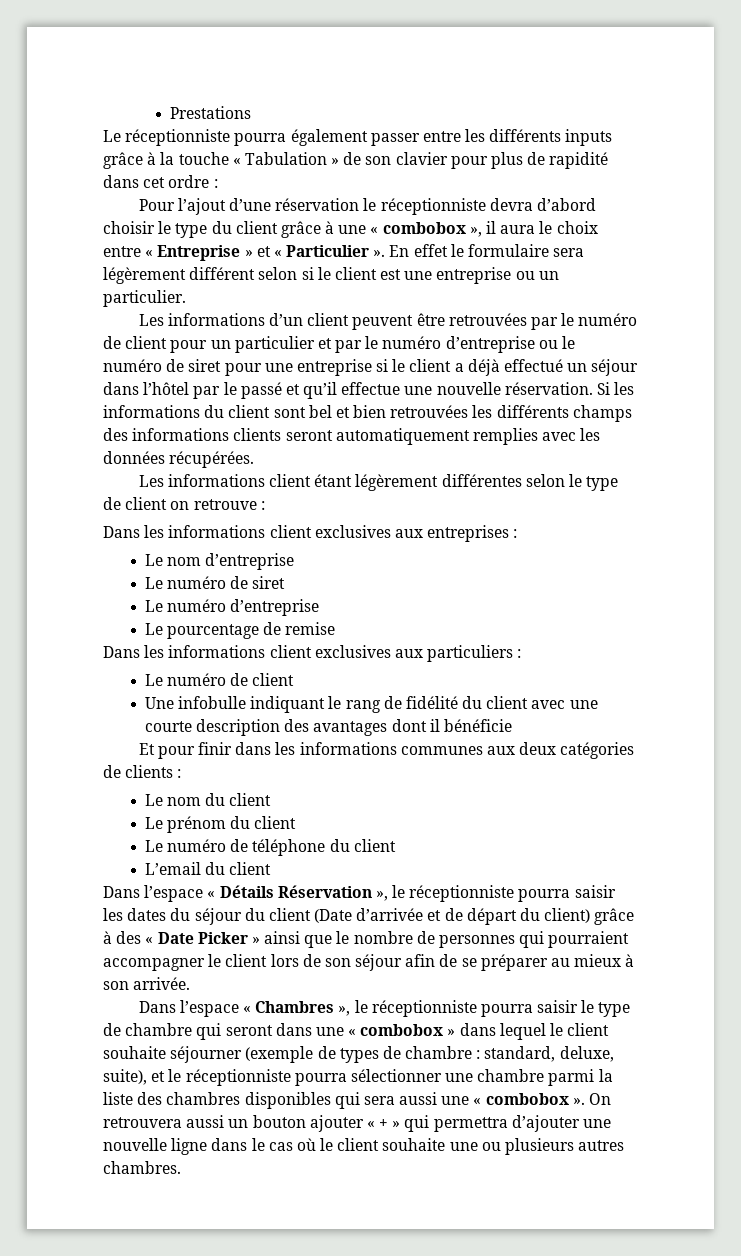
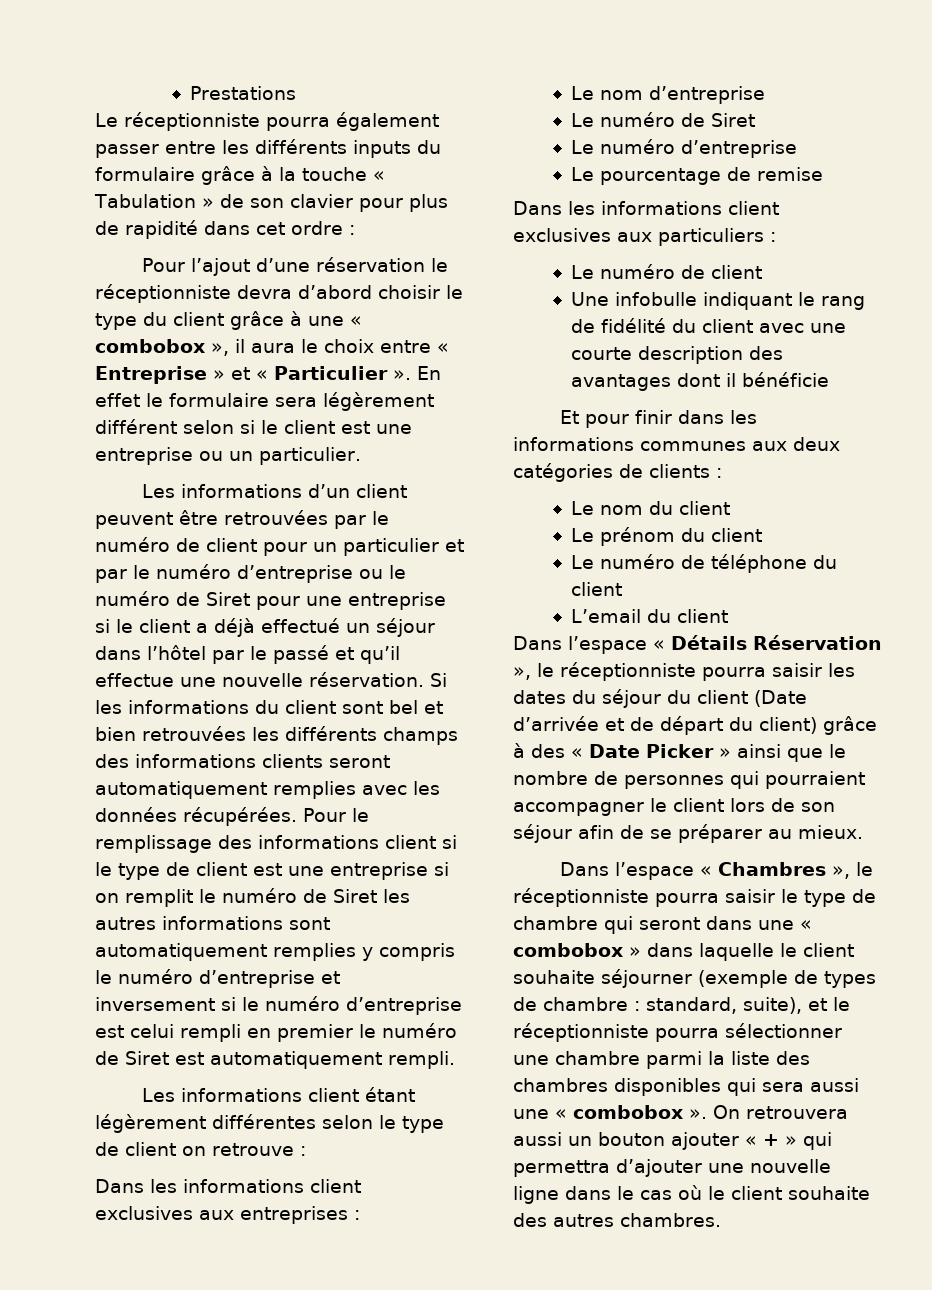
- Le réceptionniste pourra également passer entre les différents inputs grâce à la touche « Tabulation » de son clavier pour plus de rapidité dans cet ordre :
+ Le réceptionniste pourra également passer entre les différents inputs du formulaire grâce à la touche « Tabulation » de son clavier pour plus de rapidité dans cet ordre :
- Les informations d’un client peuvent être retrouvées par le numéro de client pour un particulier et par le numéro d’entreprise ou le numéro de siret pour une entreprise si le client a déjà effectué un séjour dans l’hôtel par le passé et qu’il effectue une nouvelle réservation.
+ Les informations d’un client peuvent être retrouvées par le numéro de client pour un particulier et par le numéro d’entreprise ou le numéro de Siret pour une entreprise si le client a déjà effectué un séjour dans l’hôtel par le passé et qu’il effectue une nouvelle réservation.
+ Pour le remplissage des informations client si le type de client est une entreprise si on remplit le numéro de Siret les autres informations sont automatiquement remplies y compris le numéro d’entreprise et inversement si le numéro d’entreprise est celui rempli en premier le numéro de Siret est automatiquement rempli.
- Le numéro de siret
+ Le numéro de Siret
- Dans l’espace « Détails Réservation », le réceptionniste pourra saisir les dates du séjour du client (Date d’arrivée et de départ du client) grâce à des « Date Picker » ainsi que le nombre de personnes qui pourraient accompagner le client lors de son séjour afin de se préparer au mieux à son arrivée.
+ Dans l’espace « Détails Réservation », le réceptionniste pourra saisir les dates du séjour du client (Date d’arrivée et de départ du client) grâce à des « Date Picker » ainsi que le nombre de personnes qui pourraient accompagner le client lors de son séjour afin de se préparer au mieux.
- Dans l’espace « Chambres », le réceptionniste pourra saisir le type de chambre qui seront dans une « combobox » dans lequel le client souhaite séjourner (exemple de types de chambre : standard, deluxe, suite), et le réceptionniste pourra sélectionner une chambre parmi la liste des chambres disponibles qui sera aussi une « combobox ».
+ Dans l’espace « Chambres », le réceptionniste pourra saisir le type de chambre qui seront dans une « combobox » dans laquelle le client souhaite séjourner (exemple de types de chambre : standard, suite), et le réceptionniste pourra sélectionner une chambre parmi la liste des chambres disponibles qui sera aussi une « combobox ».
- On retrouvera aussi un bouton ajouter « + » qui permettra d’ajouter une nouvelle ligne dans le cas où le client souhaite une ou plusieurs autres chambres.
+ On retrouvera aussi un bouton ajouter « + » qui permettra d’ajouter une nouvelle ligne dans le cas où le client souhaite des autres chambres.

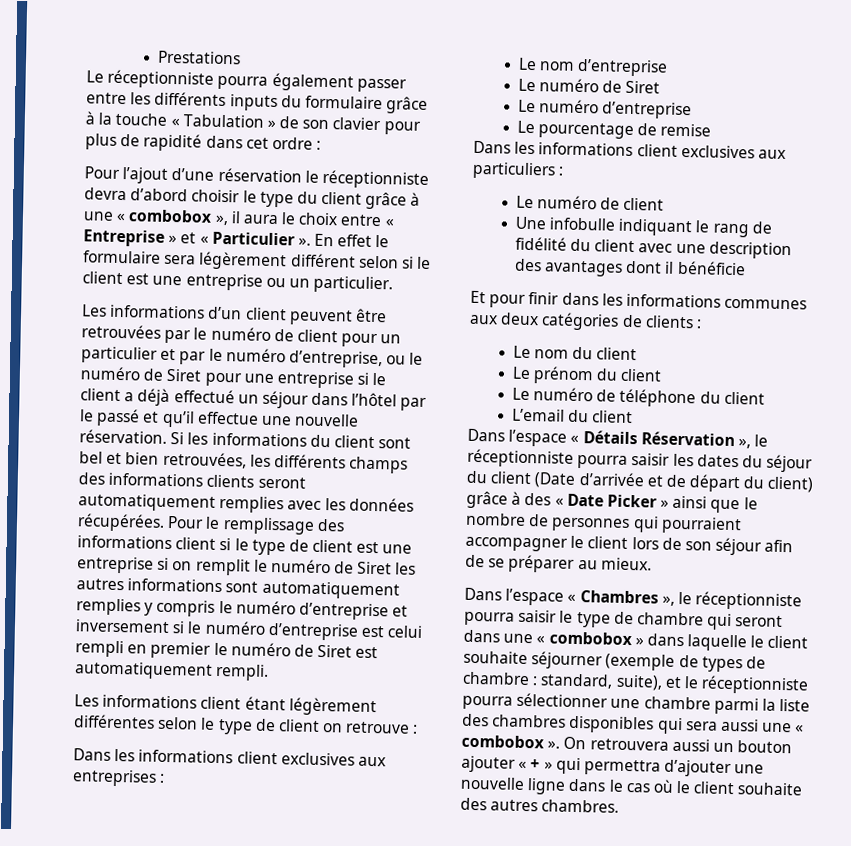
- Les informations d’un client peuvent être retrouvées par le numéro de client pour un particulier et par le numéro d’entreprise ou le numéro de Siret pour une entreprise si le client a déjà effectué un séjour dans l’hôtel par le passé et qu’il effectue une nouvelle réservation.
+ Les informations d’un client peuvent être retrouvées par le numéro de client pour un particulier et par le numéro d’entreprise, ou le numéro de Siret pour une entreprise si le client a déjà effectué un séjour dans l’hôtel par le passé et qu’il effectue une nouvelle réservation.
- Si les informations du client sont bel et bien retrouvées les différents champs des informations clients seront automatiquement remplies avec les données récupérées.
+ Si les informations du client sont bel et bien retrouvées, les différents champs des informations clients seront automatiquement remplies avec les données récupérées.
- Une infobulle indiquant le rang de fidélité du client avec une courte description des avantages dont il bénéficie
+ Une infobulle indiquant le rang de fidélité du client avec une description des avantages dont il bénéficie

